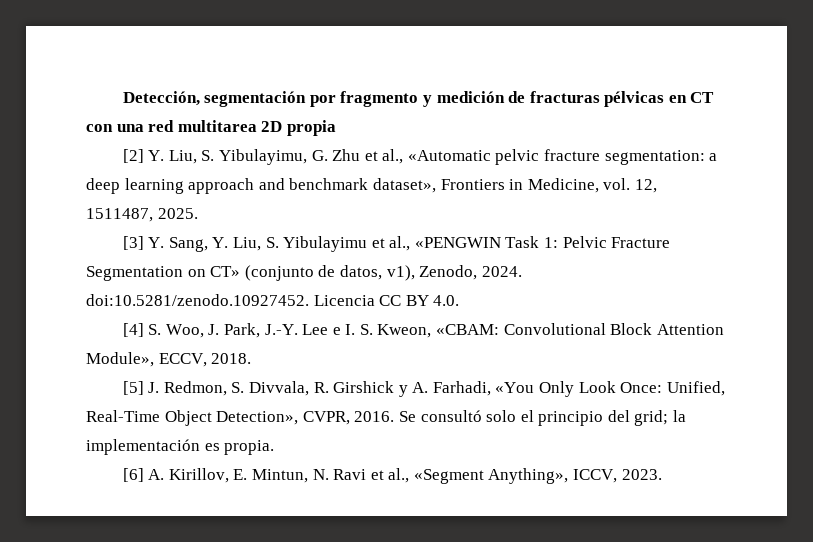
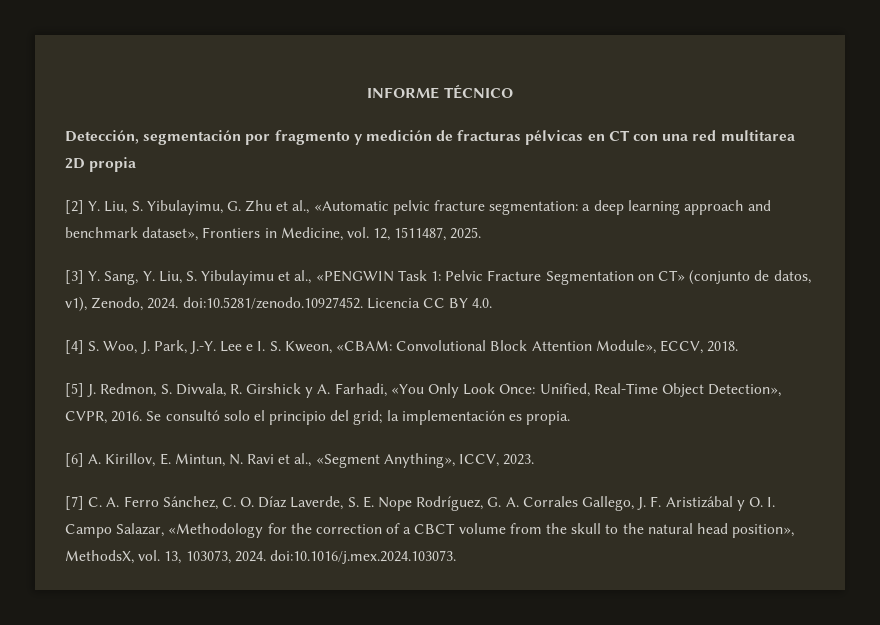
+ INFORME TÉCNICO
+ [7] C. A. Ferro Sánchez, C. O. Díaz Laverde, S. E. Nope Rodríguez, G. A. Corrales Gallego, J. F. Aristizábal y O. I. Campo Salazar, «Methodology for the correction of a CBCT volume from the skull to the natural head position», MethodsX, vol. 13, 103073, 2024. doi:10.1016/j.mex.2024.103073.

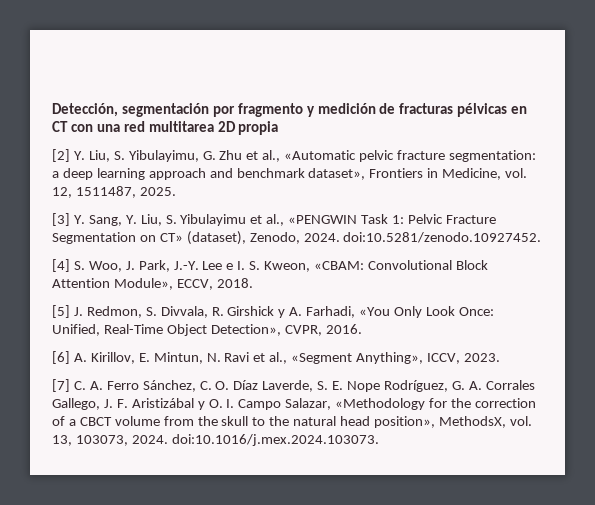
- INFORME TÉCNICO
- [3] Y. Sang, Y. Liu, S. Yibulayimu et al., «PENGWIN Task 1: Pelvic Fracture Segmentation on CT» (conjunto de datos, v1), Zenodo, 2024. doi:10.5281/zenodo.10927452. Licencia CC BY 4.0.
+ [3] Y. Sang, Y. Liu, S. Yibulayimu et al., «PENGWIN Task 1: Pelvic Fracture Segmentation on CT» (dataset), Zenodo, 2024. doi:10.5281/zenodo.10927452.
- Se consultó solo el principio del grid; la implementación es propia.

